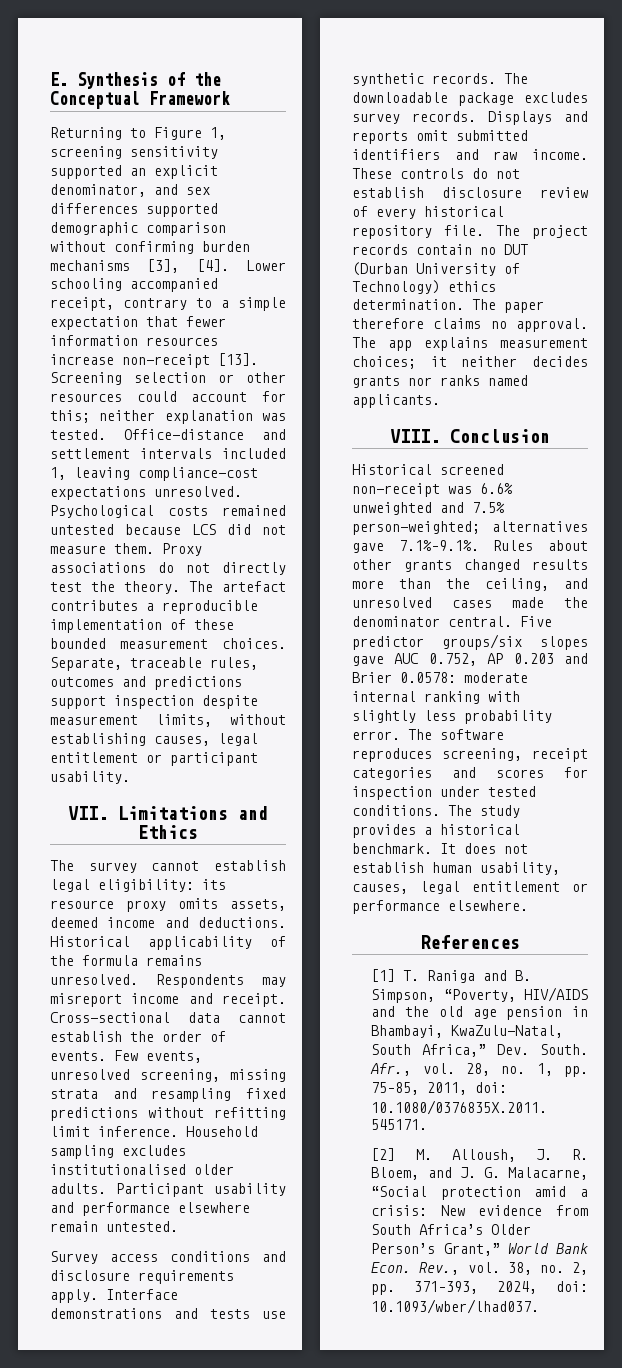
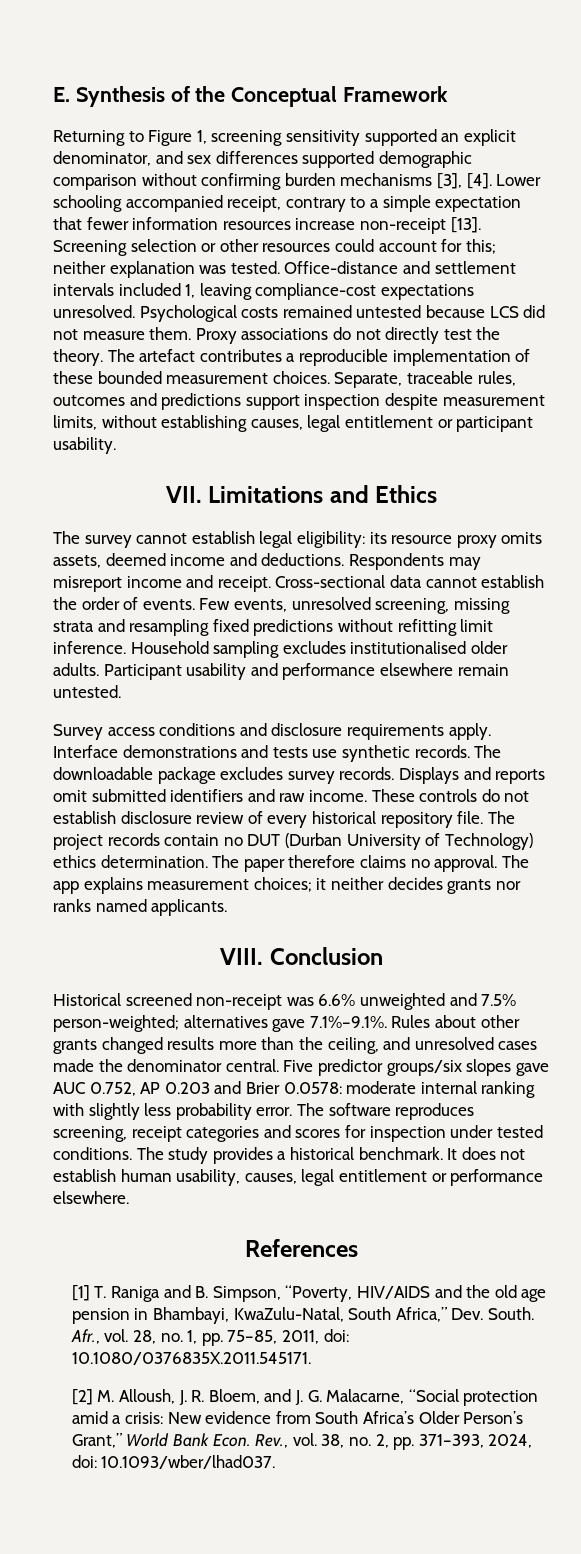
- Historical applicability of the formula remains unresolved.

